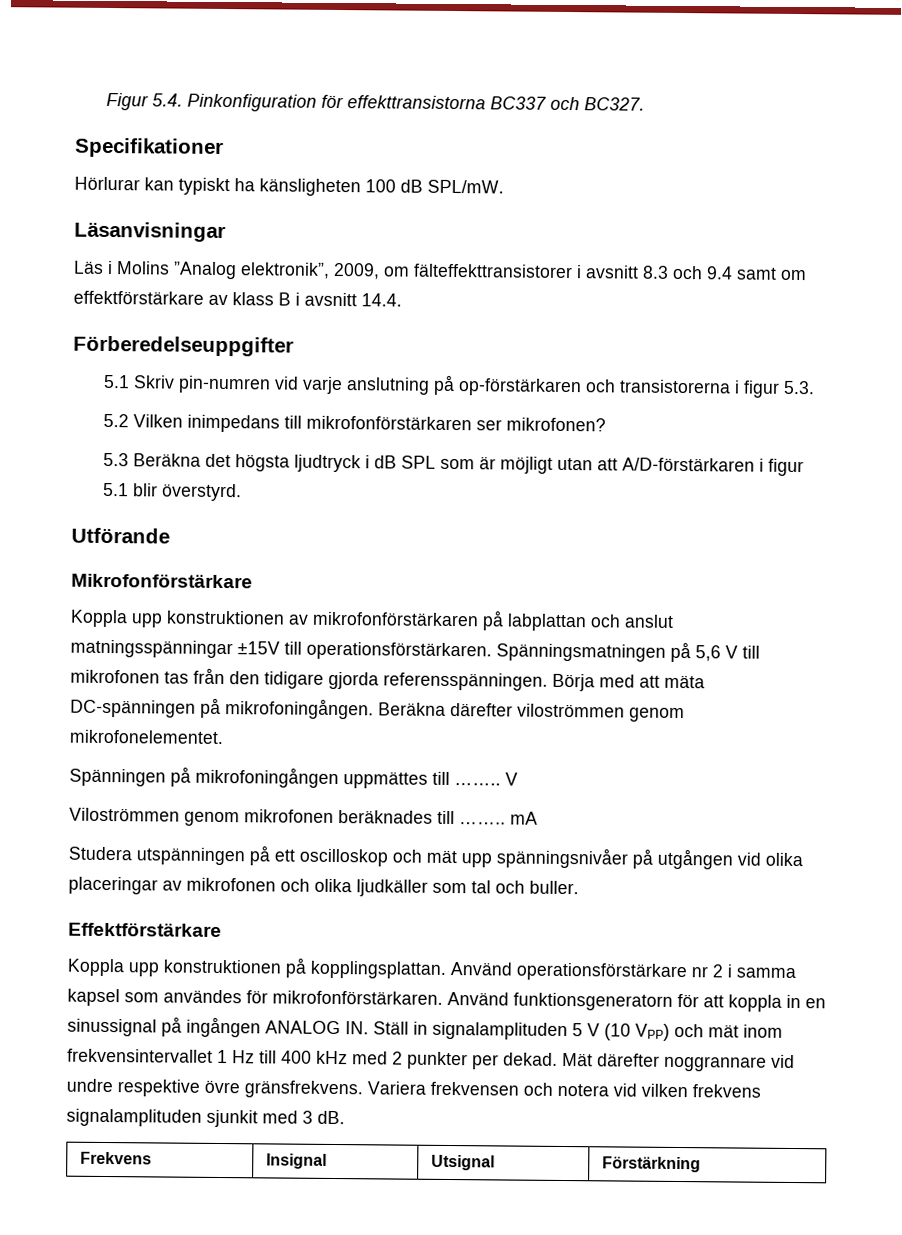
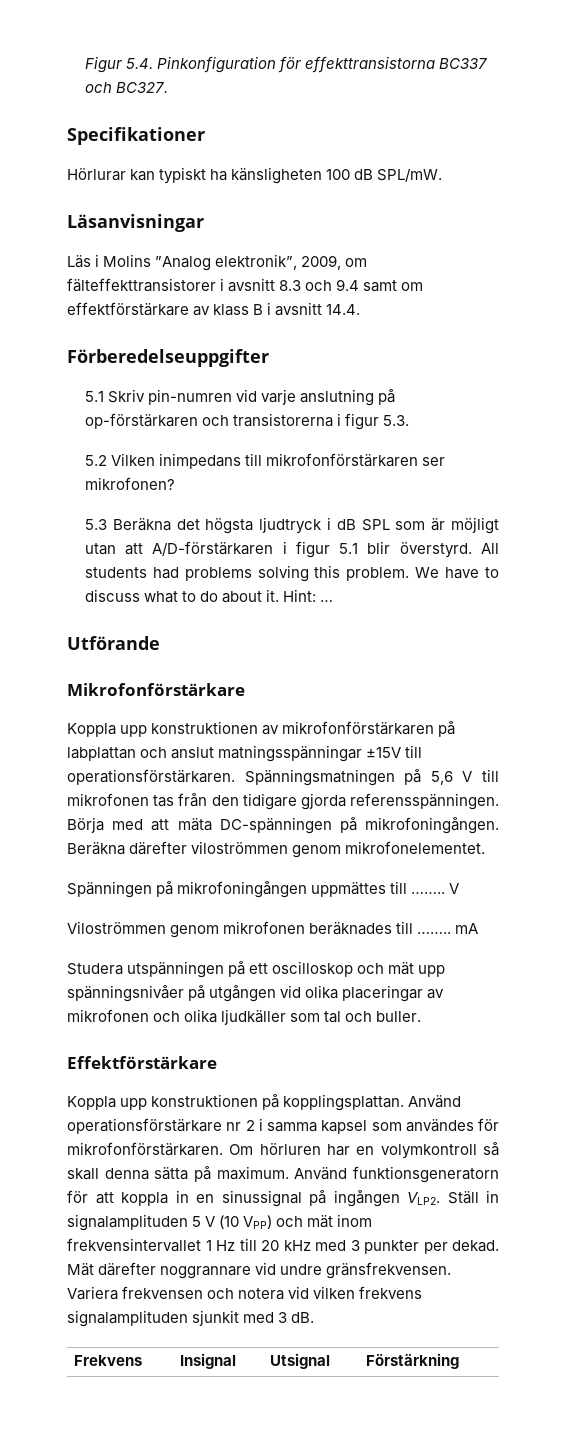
+ All students had problems solving this problem. We have to discuss what to do about it. Hint: …
+ Om hörluren har en volymkontroll så skall denna sätta på maximum.
- Använd funktionsgeneratorn för att koppla in en sinussignal på ingången ANALOG IN. Ställ in signalamplituden 5 V (10 VPP) och mät inom frekvensintervallet 1 Hz till 400 kHz med 2 punkter per dekad.
+ Använd funktionsgeneratorn för att koppla in en sinussignal på ingången VLP2. Ställ in signalamplituden 5 V (10 VPP) och mät inom frekvensintervallet 1 Hz till 20 kHz med 3 punkter per dekad.
- Mät därefter noggrannare vid undre respektive övre gränsfrekvens.
+ Mät därefter noggrannare vid undre gränsfrekvensen.

